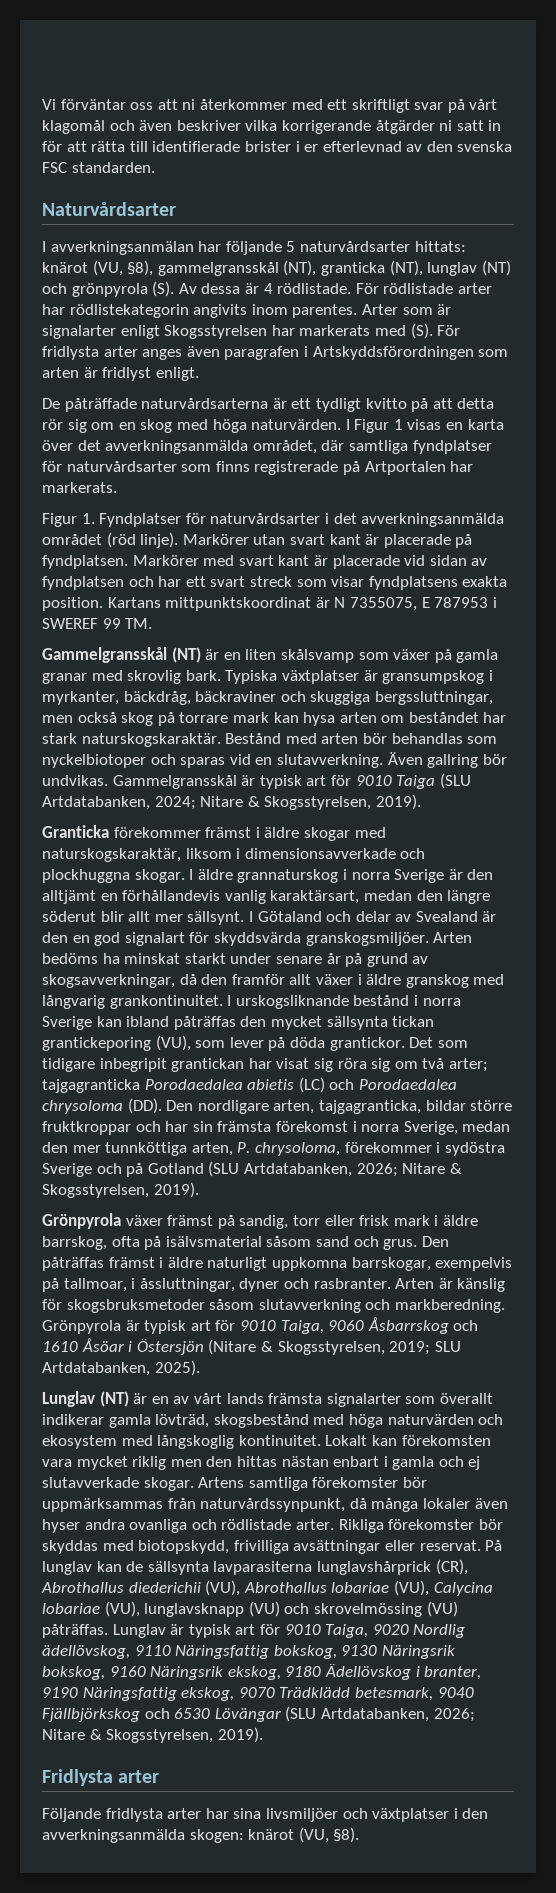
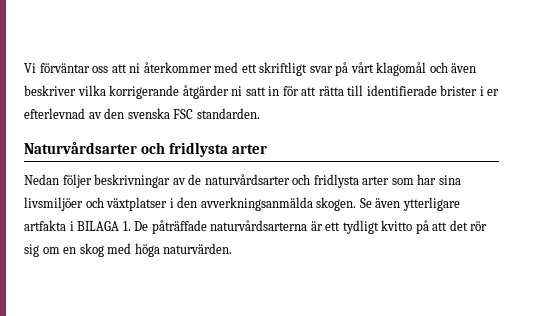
- Naturvårdsarter
- I avverkningsanmälan har följande 5 naturvårdsarter hittats: knärot (VU, §8), gammelgransskål (NT), granticka (NT), lunglav (NT) och grönpyrola (S). Av dessa är 4 rödlistade. För rödlistade arter har rödlistekategorin angivits inom parentes. Arter som är signalarter enligt Skogsstyrelsen har markerats med (S). För fridlysta arter anges även paragrafen i Artskyddsförordningen som arten är fridlyst enligt.
- De påträffade naturvårdsarterna är ett tydligt kvitto på att detta rör sig om en skog med höga naturvärden. I Figur 1 visas en karta över det avverkningsanmälda området, där samtliga fyndplatser för naturvårdsarter som finns registrerade på Artportalen har markerats.
- Figur 1. Fyndplatser för naturvårdsarter i det avverkningsanmälda området (röd linje). Markörer utan svart kant är placerade på fyndplatsen. Markörer med svart kant är placerade vid sidan av fyndplatsen och har ett svart streck som visar fyndplatsens exakta position. Kartans mittpunktskoordinat är N 7355075, E 787953 i SWEREF 99 TM.
- Gammelgransskål (NT) är en liten skålsvamp som växer på gamla granar med skrovlig bark. Typiska växtplatser är gransumpskog i myrkanter, bäckdråg, bäckraviner och skuggiga bergssluttningar, men också skog på torrare mark kan hysa arten om beståndet har stark naturskogskaraktär. Bestånd med arten bör behandlas som nyckelbiotoper och sparas vid en slutavverkning. Även gallring bör undvikas. Gammelgransskål är typisk art för 9010 Taiga (SLU Artdatabanken, 2024; Nitare & Skogsstyrelsen, 2019).
- Granticka förekommer främst i äldre skogar med naturskogskaraktär, liksom i dimensionsavverkade och plockhuggna skogar. I äldre grannaturskog i norra Sverige är den alltjämt en förhållandevis vanlig karaktärsart, medan den längre söderut blir allt mer sällsynt. I Götaland och delar av Svealand är den en god signalart för skyddsvärda granskogsmiljöer. Arten bedöms ha minskat starkt under senare år på grund av skogsavverkningar, då den framför allt växer i äldre granskog med långvarig grankontinuitet. I urskogsliknande bestånd i norra Sverige kan ibland påträffas den mycket sällsynta tickan grantickeporing (VU), som lever på döda grantickor. Det som tidigare inbegripit grantickan har visat sig röra sig om två arter; tajgagranticka Porodaedalea abietis (LC) och Porodaedalea chrysoloma (DD). Den nordligare arten, tajgagranticka, bildar större fruktkroppar och har sin främsta förekomst i norra Sverige, medan den mer tunnköttiga arten, P. chrysoloma, förekommer i sydöstra Sverige och på Gotland (SLU Artdatabanken, 2026; Nitare & Skogsstyrelsen, 2019).
- Grönpyrola växer främst på sandig, torr eller frisk mark i äldre barrskog, ofta på isälvsmaterial såsom sand och grus. Den påträffas främst i äldre naturligt uppkomna barrskogar, exempelvis på tallmoar, i åssluttningar, dyner och rasbranter. Arten är känslig för skogsbruksmetoder såsom slutavverkning och markberedning. Grönpyrola är typisk art för 9010 Taiga, 9060 Åsbarrskog och 1610 Åsöar i Östersjön (Nitare & Skogsstyrelsen, 2019; SLU Artdatabanken, 2025).
- Lunglav (NT) är en av vårt lands främsta signalarter som överallt indikerar gamla lövträd, skogsbestånd med höga naturvärden och ekosystem med långskoglig kontinuitet. Lokalt kan förekomsten vara mycket riklig men den hittas nästan enbart i gamla och ej slutavverkade skogar. Artens samtliga förekomster bör uppmärksammas från naturvårdssynpunkt, då många lokaler även hyser andra ovanliga och rödlistade arter. Rikliga förekomster bör skyddas med biotopskydd, frivilliga avsättningar eller reservat. På lunglav kan de sällsynta lavparasiterna lunglavshårprick (CR), Abrothallus diederichii (VU), Abrothallus lobariae (VU), Calycina lobariae (VU), lunglavsknapp (VU) och skrovelmössing (VU) påträffas. Lunglav är typisk art för 9010 Taiga, 9020 Nordlig ädellövskog, 9110 Näringsfattig bokskog, 9130 Näringsrik bokskog, 9160 Näringsrik ekskog, 9180 Ädellövskog i branter, 9190 Näringsfattig ekskog, 9070 Trädklädd betesmark, 9040 Fjällbjörkskog och 6530 Lövängar (SLU Artdatabanken, 2026; Nitare & Skogsstyrelsen, 2019).
- Fridlysta arter
- Följande fridlysta arter har sina livsmiljöer och växtplatser i den avverkningsanmälda skogen: knärot (VU, §8).
+ Naturvårdsarter och fridlysta arter
+ Nedan följer beskrivningar av de naturvårdsarter och fridlysta arter som har sina livsmiljöer och växtplatser i den avverkningsanmälda skogen. Se även ytterligare artfakta i BILAGA 1. De påträffade naturvårdsarterna är ett tydligt kvitto på att det rör sig om en skog med höga naturvärden.

